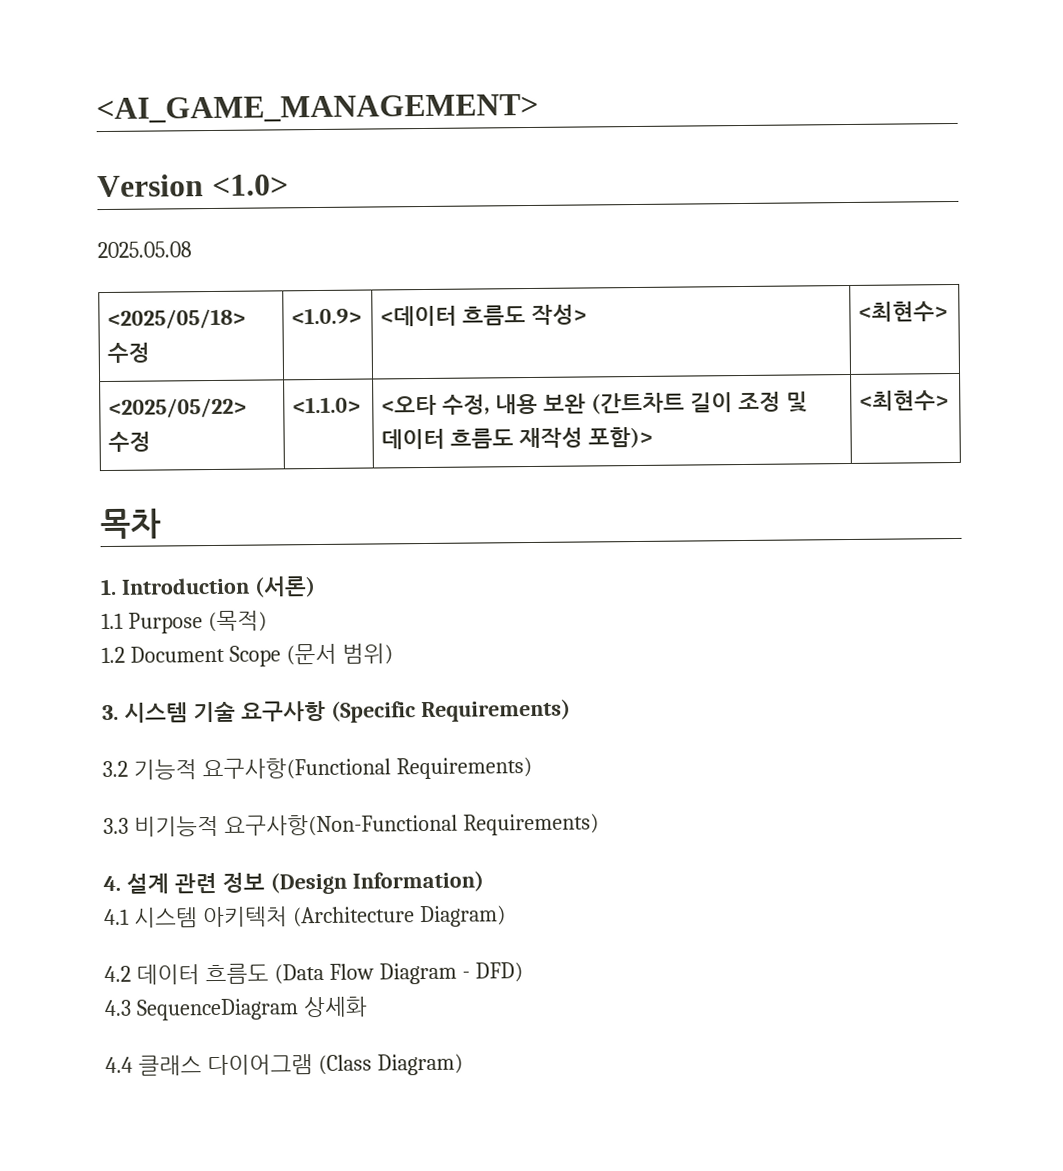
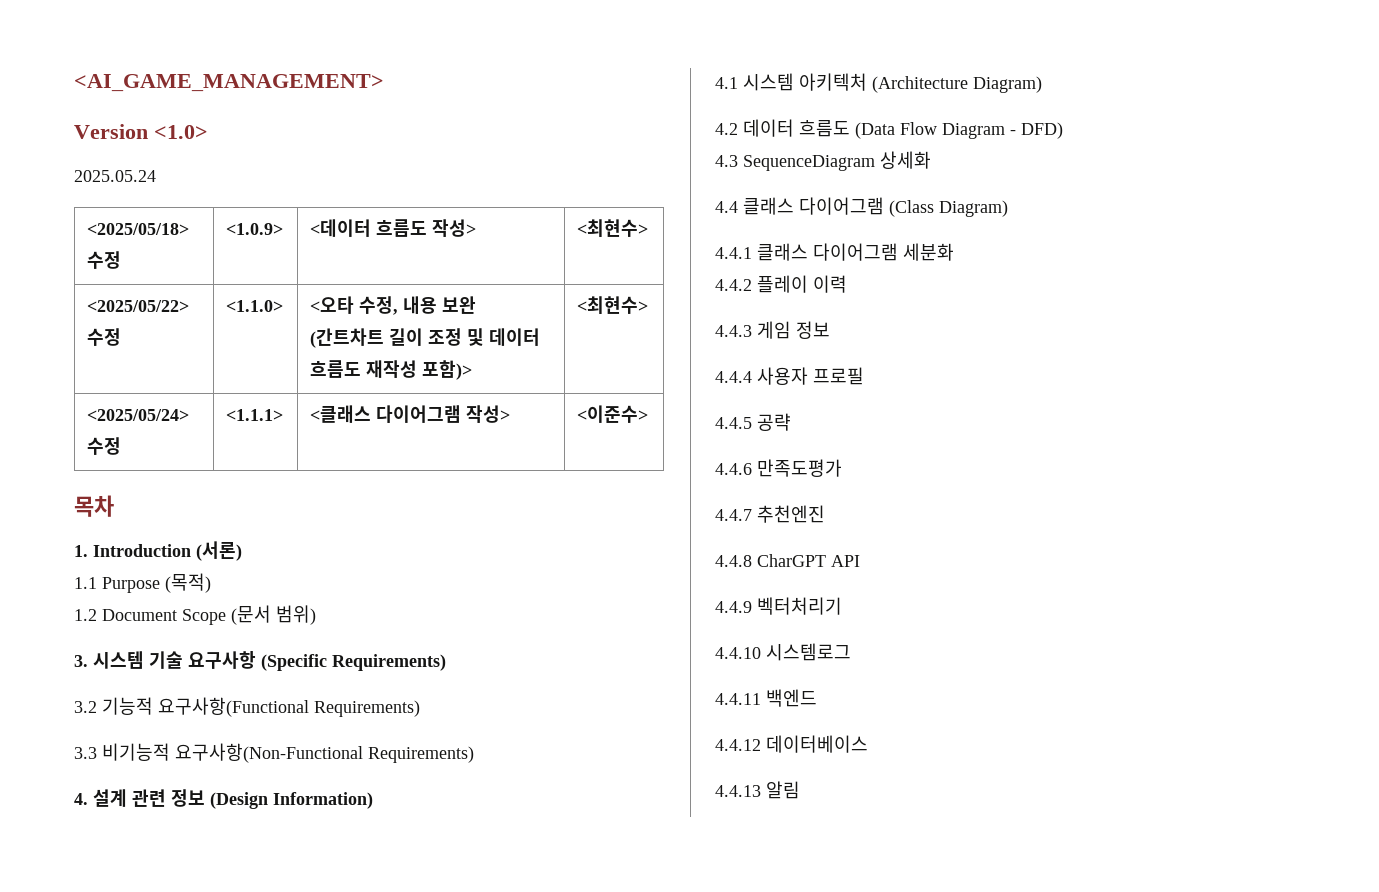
- 2025.05.08
+ 2025.05.24
+ <2025/05/24> 수정 | <1.1.1> | <클래스 다이어그램 작성> | <이준수>
+ 4.4.1 클래스 다이어그램 세분화
+ 4.4.2 플레이 이력
+ 4.4.3 게임 정보
+ 4.4.4 사용자 프로필
+ 4.4.5 공략
+ 4.4.6 만족도평가
+ 4.4.7 추천엔진
+ 4.4.8 CharGPT API
+ 4.4.9 벡터처리기
+ 4.4.10 시스템로그
+ 4.4.11 백엔드
+ 4.4.12 데이터베이스
+ 4.4.13 알림

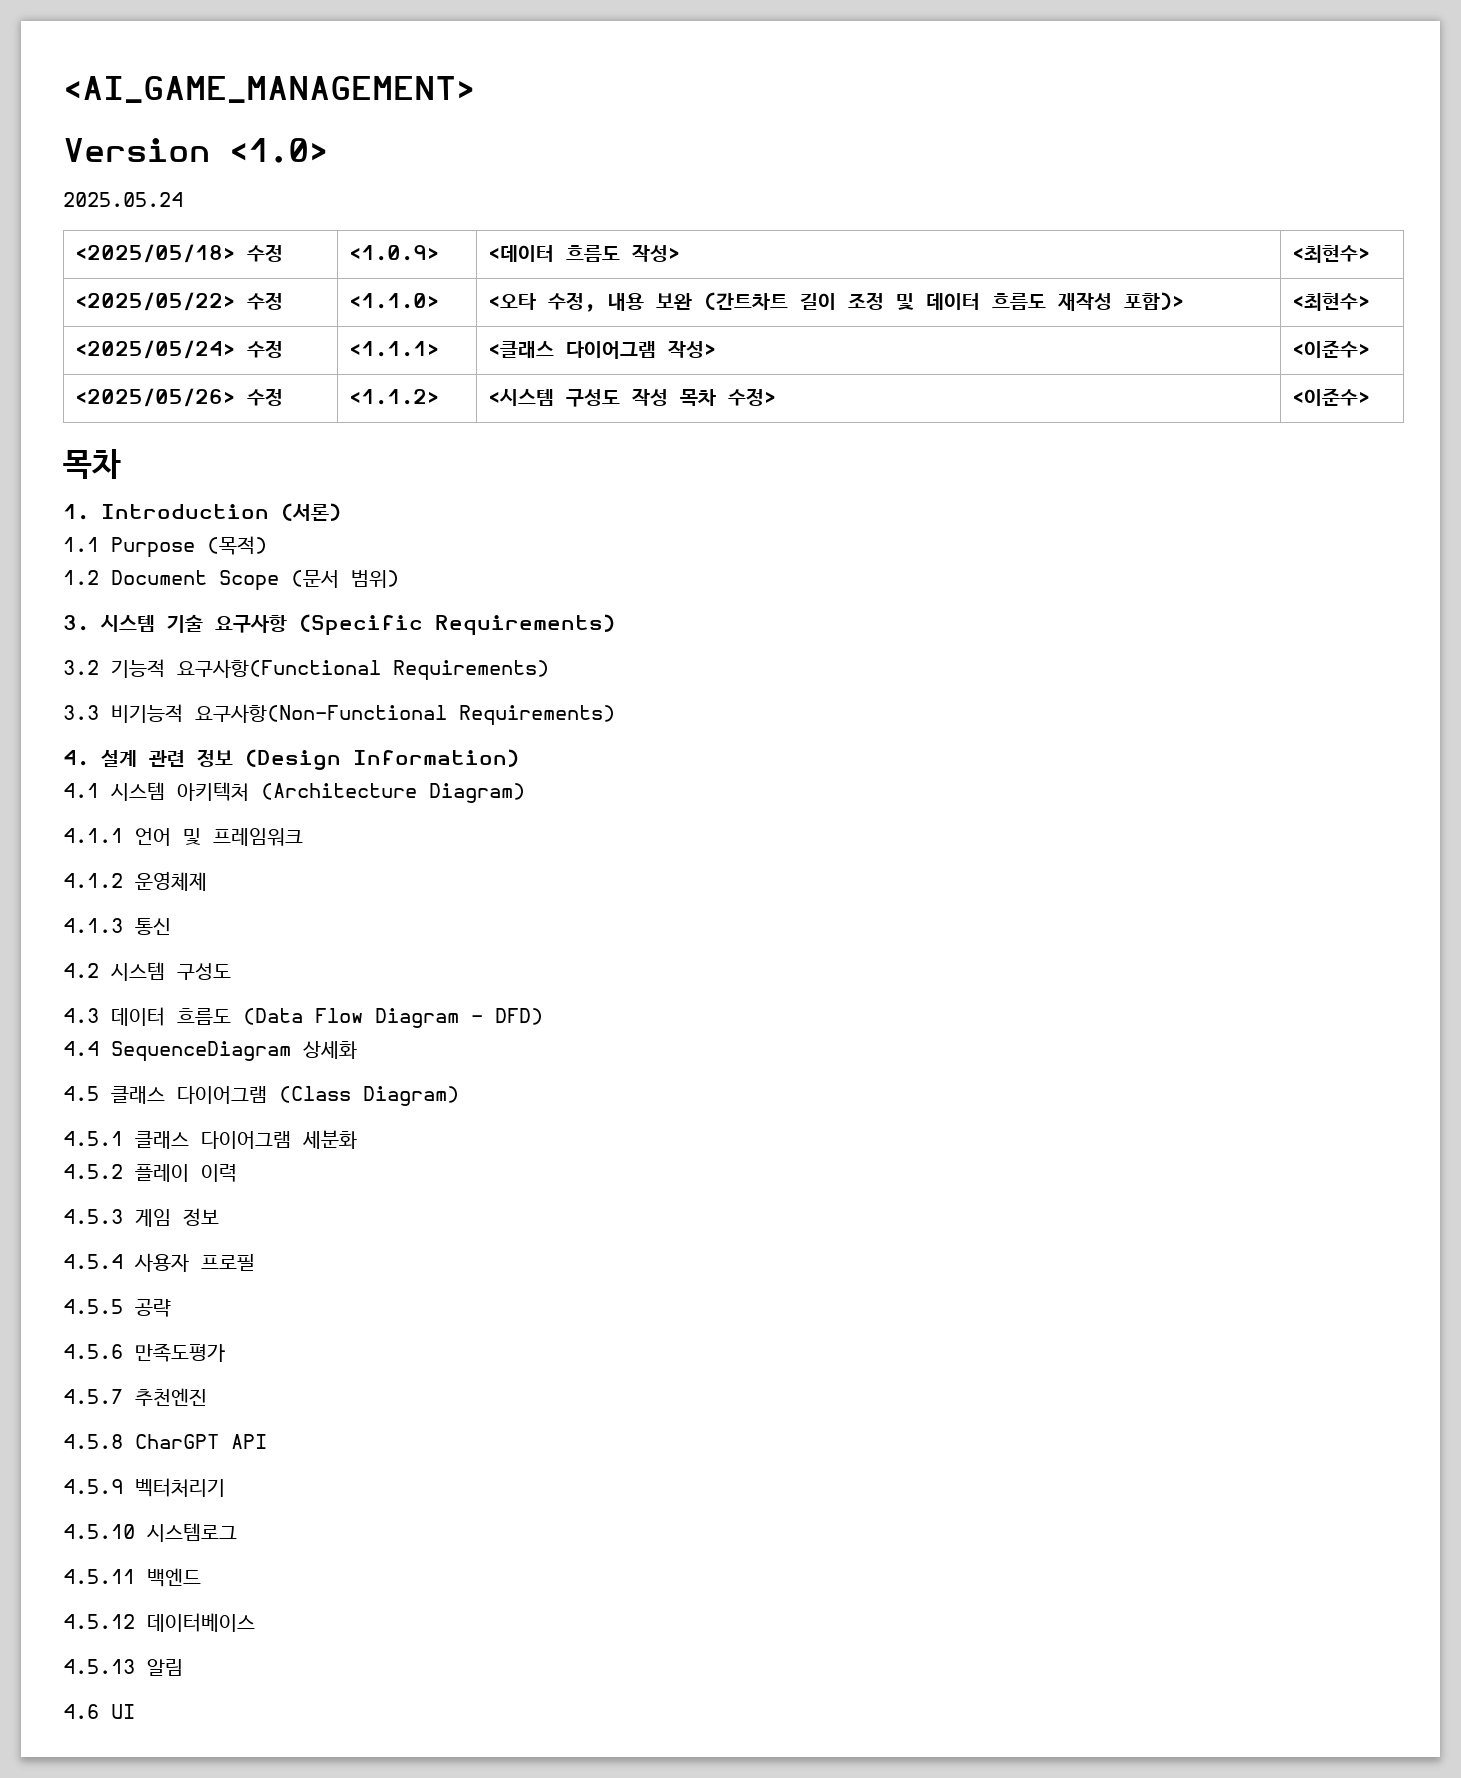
+ <2025/05/26> 수정 | <1.1.2> | <시스템 구성도 작성 목차 수정> | <이준수>
- 4.2 데이터 흐름도 (Data Flow Diagram - DFD)
+ 4.1.1 언어 및 프레임워크
+ 4.1.2 운영체제
+ 4.1.3 통신
+ 4.2 시스템 구성도
+ 4.3 데이터 흐름도 (Data Flow Diagram - DFD)
- 4.3 SequenceDiagram 상세화
+ 4.4 SequenceDiagram 상세화
- 4.4 클래스 다이어그램 (Class Diagram)
+ 4.5 클래스 다이어그램 (Class Diagram)
- 4.4.1 클래스 다이어그램 세분화
+ 4.5.1 클래스 다이어그램 세분화
- 4.4.2 플레이 이력
+ 4.5.2 플레이 이력
- 4.4.3 게임 정보
+ 4.5.3 게임 정보
- 4.4.4 사용자 프로필
+ 4.5.4 사용자 프로필
- 4.4.5 공략
+ 4.5.5 공략
- 4.4.6 만족도평가
+ 4.5.6 만족도평가
- 4.4.7 추천엔진
+ 4.5.7 추천엔진
- 4.4.8 CharGPT API
+ 4.5.8 CharGPT API
- 4.4.9 벡터처리기
+ 4.5.9 벡터처리기
- 4.4.10 시스템로그
+ 4.5.10 시스템로그
- 4.4.11 백엔드
+ 4.5.11 백엔드
- 4.4.12 데이터베이스
+ 4.5.12 데이터베이스
- 4.4.13 알림
+ 4.5.13 알림
+ 4.6 UI

